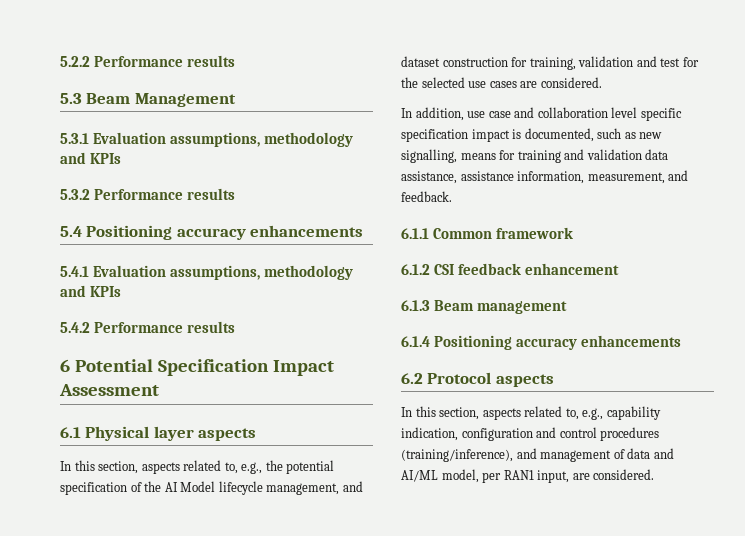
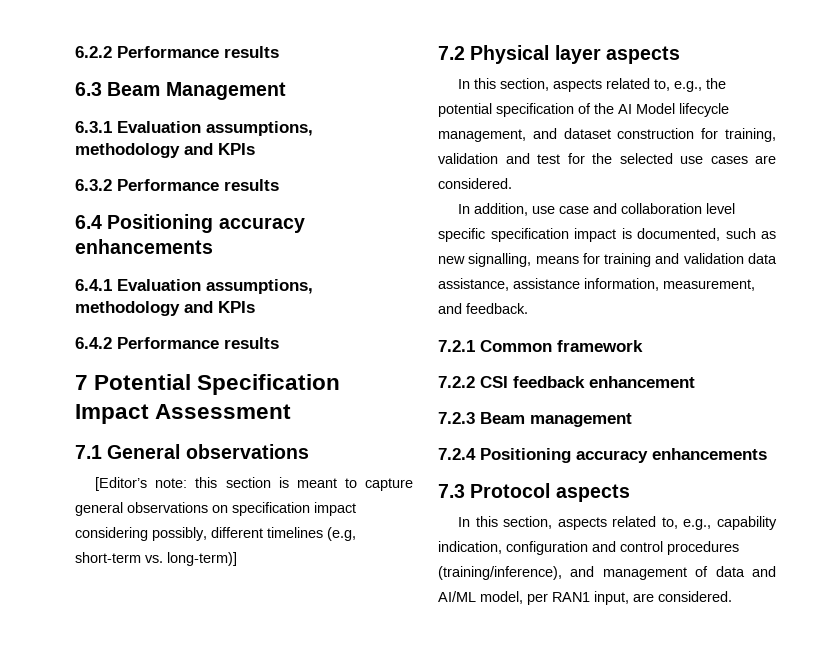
- 5.2.2 Performance results
- 5.3 Beam Management
+ 6.2.2 Performance results
+ 6.3 Beam Management
- 5.3.1 Evaluation assumptions, methodology and KPIs
- 5.3.2 Performance results
- 5.4 Positioning accuracy enhancements
- 5.4.1 Evaluation assumptions, methodology and KPIs
- 5.4.2 Performance results
- 6 Potential Specification Impact Assessment
+ 6.3.1 Evaluation assumptions, methodology and KPIs
+ 6.3.2 Performance results
+ 6.4 Positioning accuracy enhancements
+ 6.4.1 Evaluation assumptions, methodology and KPIs
+ 6.4.2 Performance results
+ 7 Potential Specification Impact Assessment
- 6.1 Physical layer aspects
+ 7.1 General observations
+ [Editor’s note: this section is meant to capture general observations on specification impact considering possibly, different timelines (e.g, short-term vs. long-term)]
+ 7.2 Physical layer aspects
- 6.1.1 Common framework
+ 7.2.1 Common framework
- 6.1.2 CSI feedback enhancement
+ 7.2.2 CSI feedback enhancement
- 6.1.3 Beam management
+ 7.2.3 Beam management
- 6.1.4 Positioning accuracy enhancements
- 6.2 Protocol aspects
+ 7.2.4 Positioning accuracy enhancements
+ 7.3 Protocol aspects

